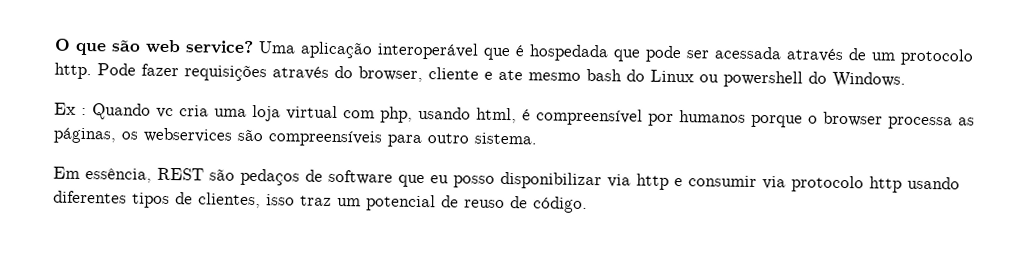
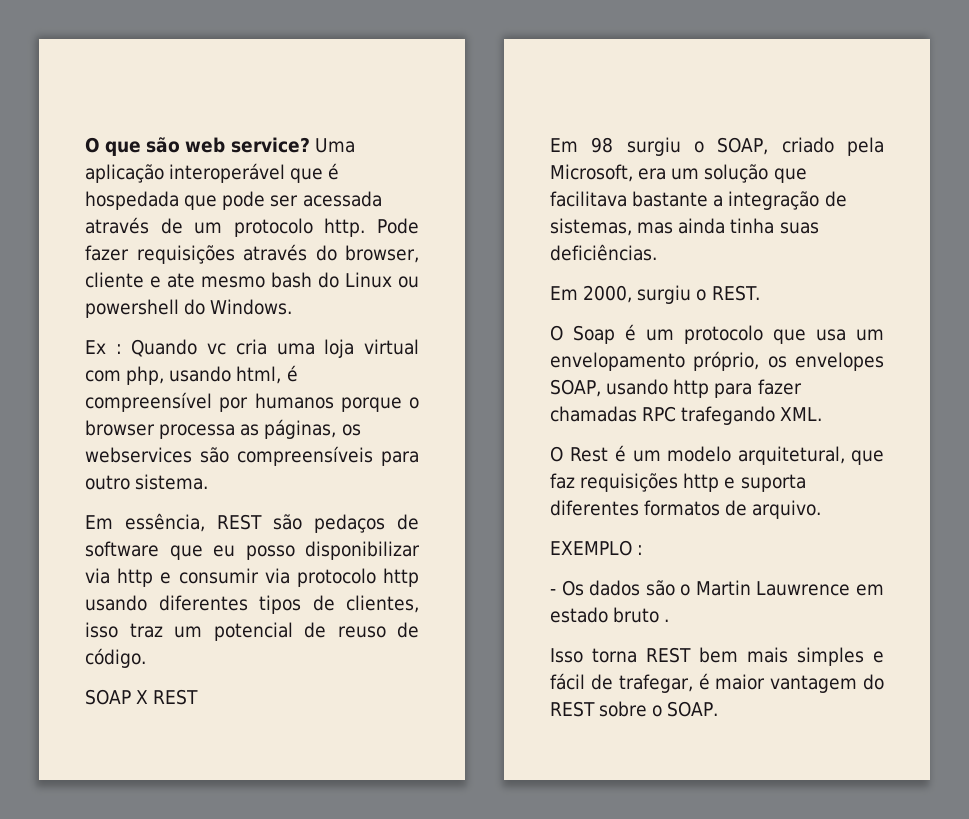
+ SOAP X REST
+ Em 98 surgiu o SOAP, criado pela Microsoft, era um solução que facilitava bastante a integração de sistemas, mas ainda tinha suas deficiências.
+ Em 2000, surgiu o REST.
+ O Soap é um protocolo que usa um envelopamento próprio, os envelopes SOAP, usando http para fazer chamadas RPC trafegando XML.
+ O Rest é um modelo arquitetural, que faz requisições http e suporta diferentes formatos de arquivo.
+ EXEMPLO :
+ - Os dados são o Martin Lauwrence em estado bruto .
+ Isso torna REST bem mais simples e fácil de trafegar, é maior vantagem do REST sobre o SOAP.

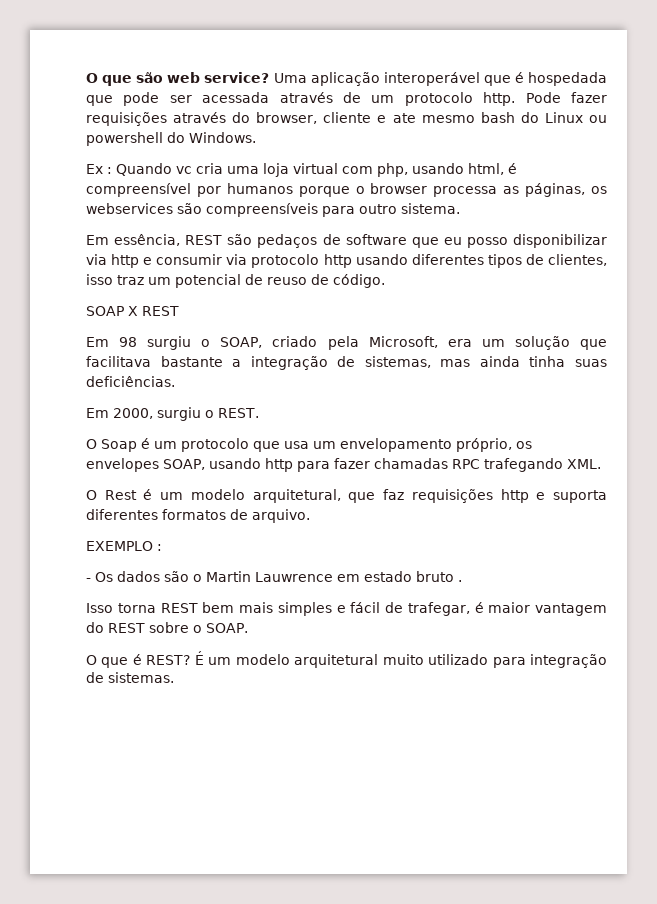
+ O que é REST? É um modelo arquitetural muito utilizado para integração de sistemas.

